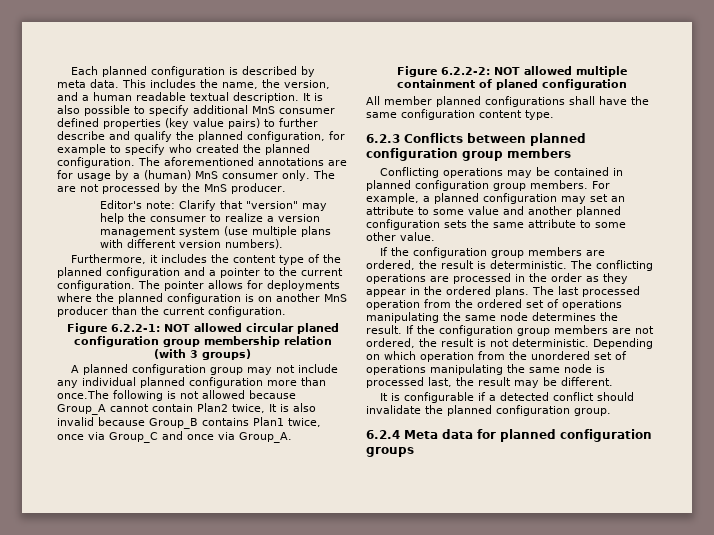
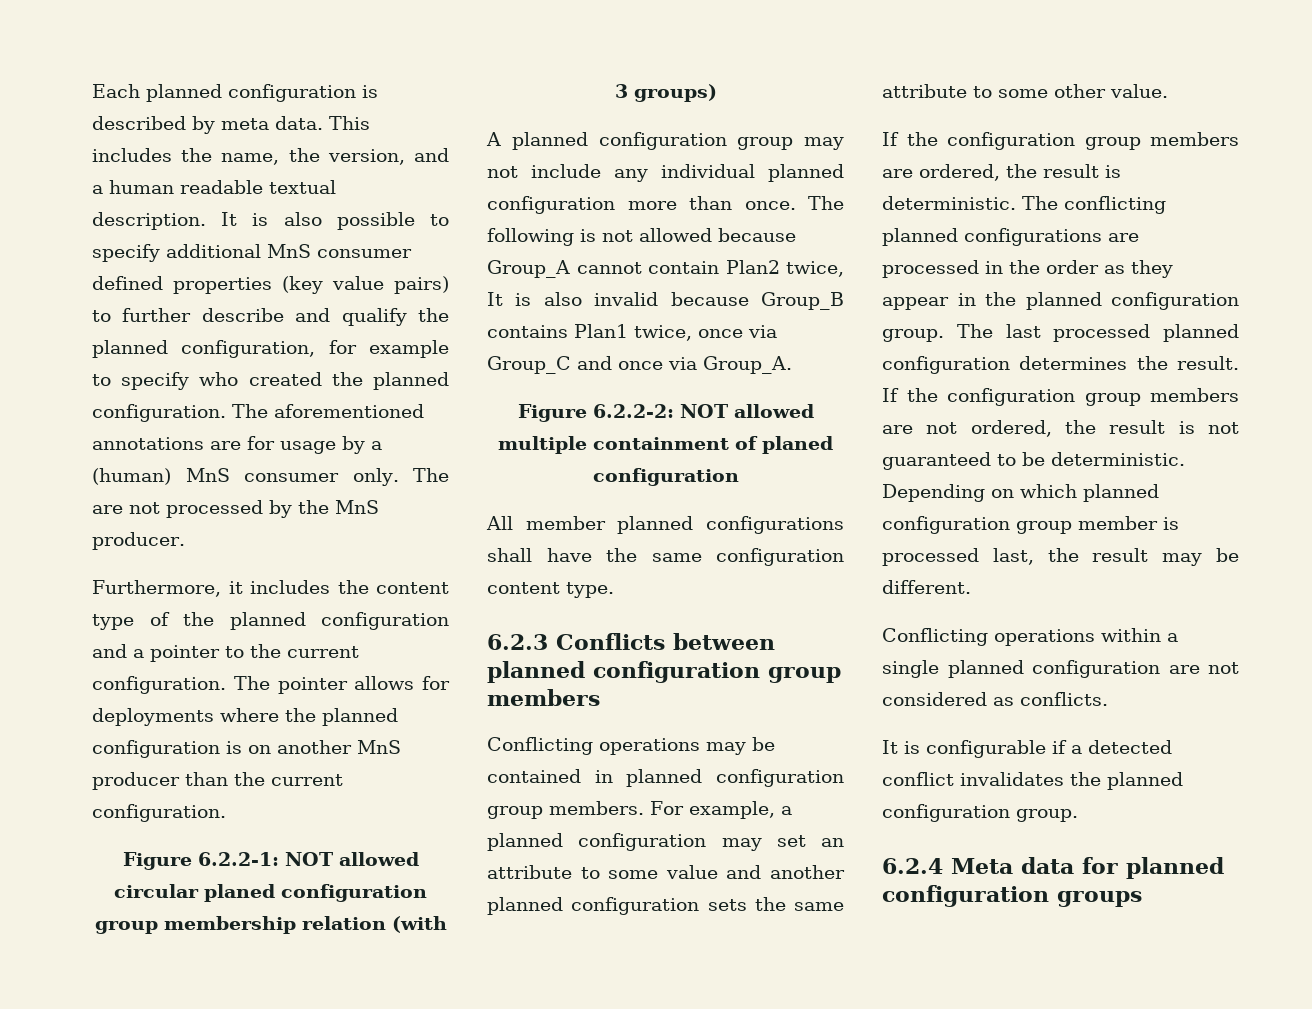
- Editor's note: Clarify that "version" may help the consumer to realize a version management system (use multiple plans with different version numbers).
- A planned configuration group may not include any individual planned configuration more than once.The following is not allowed because Group_A cannot contain Plan2 twice, It is also invalid because Group_B contains Plan1 twice, once via Group_C and once via Group_A.
+ A planned configuration group may not include any individual planned configuration more than once. The following is not allowed because Group_A cannot contain Plan2 twice, It is also invalid because Group_B contains Plan1 twice, once via Group_C and once via Group_A.
- The conflicting operations are processed in the order as they appear in the ordered plans. The last processed operation from the ordered set of operations manipulating the same node determines the result.
+ The conflicting planned configurations are processed in the order as they appear in the planned configuration group. The last processed planned configuration determines the result.
- If the configuration group members are not ordered, the result is not deterministic.
+ If the configuration group members are not ordered, the result is not guaranteed to be deterministic.
- Depending on which operation from the unordered set of operations manipulating the same node is processed last, the result may be different.
+ Depending on which planned configuration group member is processed last, the result may be different.
+ Conflicting operations within a single planned configuration are not considered as conflicts.
- It is configurable if a detected conflict should invalidate the planned configuration group.
+ It is configurable if a detected conflict invalidates the planned configuration group.

